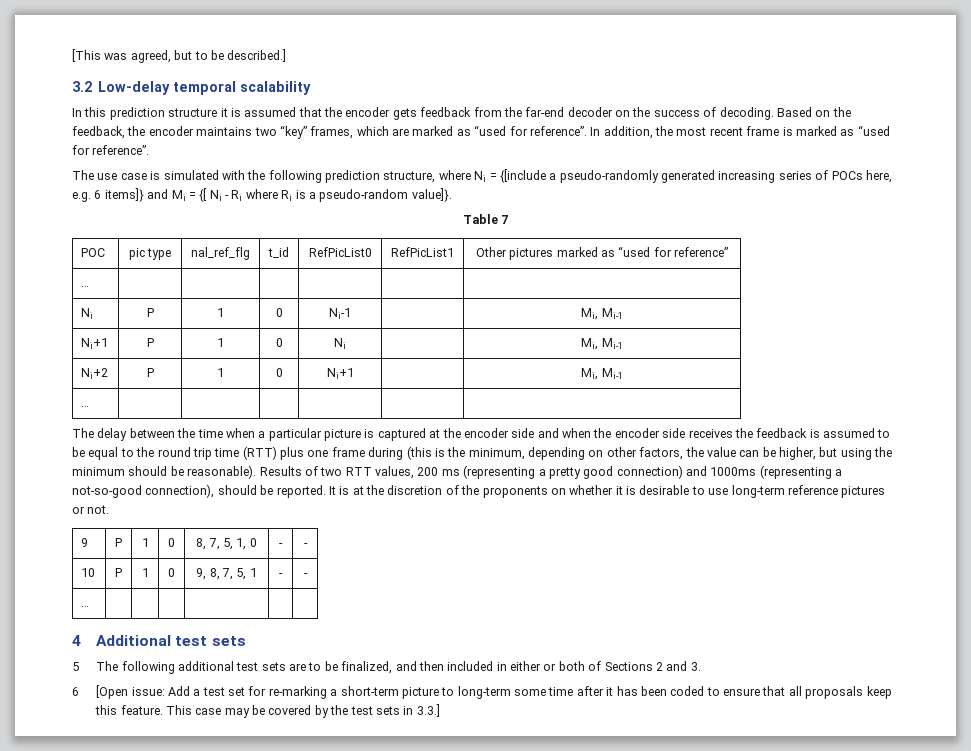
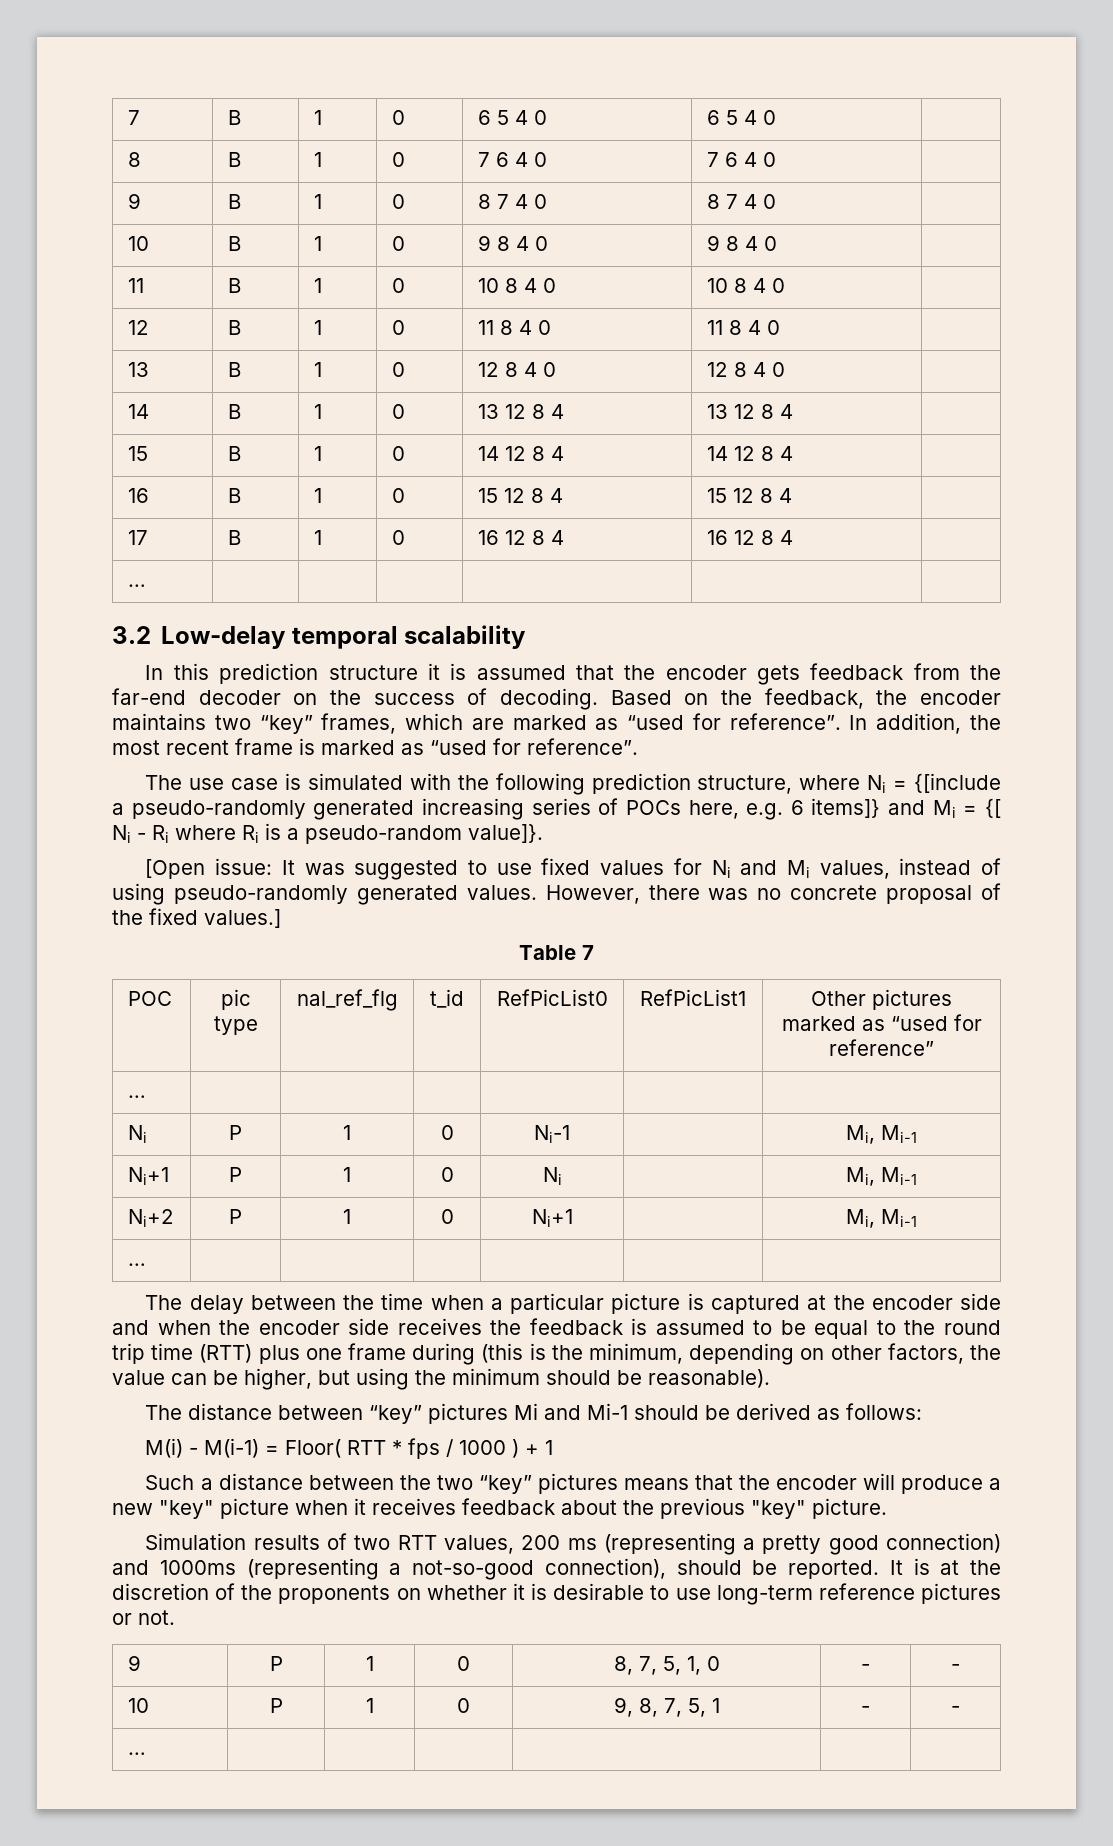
- [This was agreed, but to be described.]
+ 7 | B | 1 | 0 | 6 5 4 0 | 6 5 4 0 |
+ 8 | B | 1 | 0 | 7 6 4 0 | 7 6 4 0 |
+ 9 | B | 1 | 0 | 8 7 4 0 | 8 7 4 0 |
+ 10 | B | 1 | 0 | 9 8 4 0 | 9 8 4 0 |
+ 11 | B | 1 | 0 | 10 8 4 0 | 10 8 4 0 |
+ 12 | B | 1 | 0 | 11 8 4 0 | 11 8 4 0 |
+ 13 | B | 1 | 0 | 12 8 4 0 | 12 8 4 0 |
+ 14 | B | 1 | 0 | 13 12 8 4 | 13 12 8 4 |
+ 15 | B | 1 | 0 | 14 12 8 4 | 14 12 8 4 |
+ 16 | B | 1 | 0 | 15 12 8 4 | 15 12 8 4 |
+ 17 | B | 1 | 0 | 16 12 8 4 | 16 12 8 4 |
+ … | | | | | |
+ [Open issue: It was suggested to use fixed values for Ni and Mi values, instead of using pseudo-randomly generated values. However, there was no concrete proposal of the fixed values.]
- The delay between the time when a particular picture is captured at the encoder side and when the encoder side receives the feedback is assumed to be equal to the round trip time (RTT) plus one frame during (this is the minimum, depending on other factors, the value can be higher, but using the minimum should be reasonable). Results of two RTT values, 200 ms (representing a pretty good connection) and 1000ms (representing a not-so-good connection), should be reported.
+ The delay between the time when a particular picture is captured at the encoder side and when the encoder side receives the feedback is assumed to be equal to the round trip time (RTT) plus one frame during (this is the minimum, depending on other factors, the value can be higher, but using the minimum should be reasonable).
+ The distance between “key” pictures Mi and Mi-1 should be derived as follows:
+ M(i) - M(i-1) = Floor( RTT * fps / 1000 ) + 1
+ Such a distance between the two “key” pictures means that the encoder will produce a new "key" picture when it receives feedback about the previous "key" picture.
+ Simulation results of two RTT values, 200 ms (representing a pretty good connection) and 1000ms (representing a not-so-good connection), should be reported.
- 4 Additional test sets
- 5 The following additional test sets are to be finalized, and then included in either or both of Sections 2 and 3.
- 6 [Open issue: Add a test set for re-marking a short-term picture to long-term some time after it has been coded to ensure that all proposals keep this feature. This case may be covered by the test sets in 3.3.]

